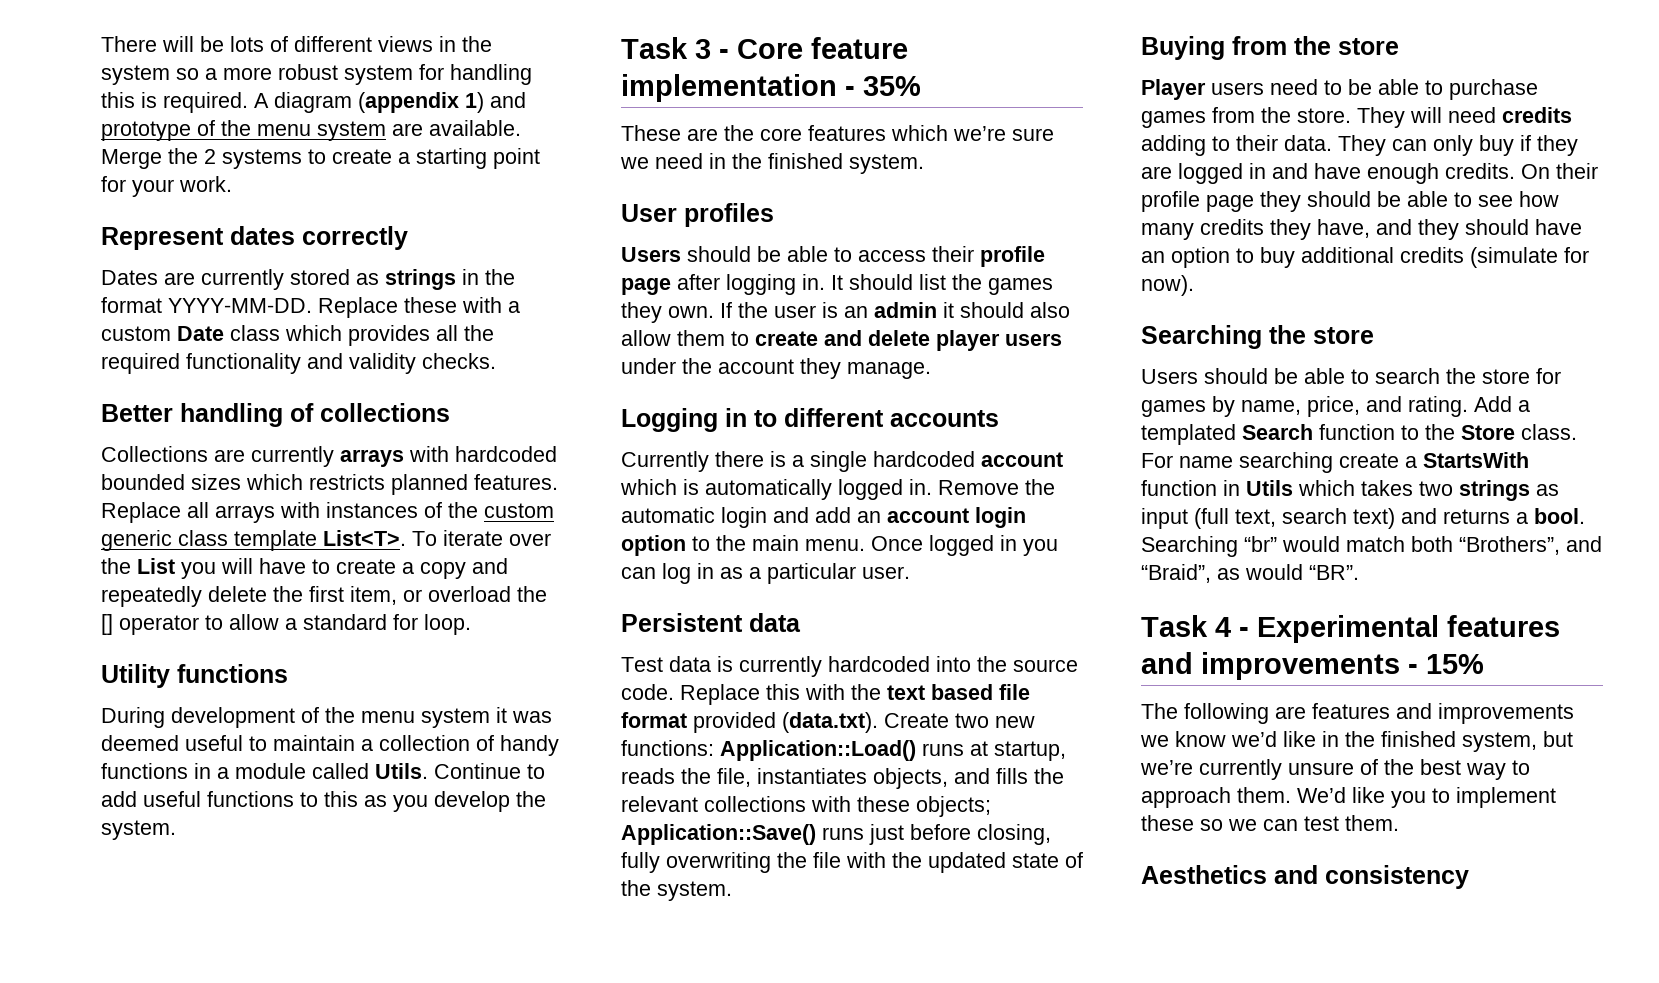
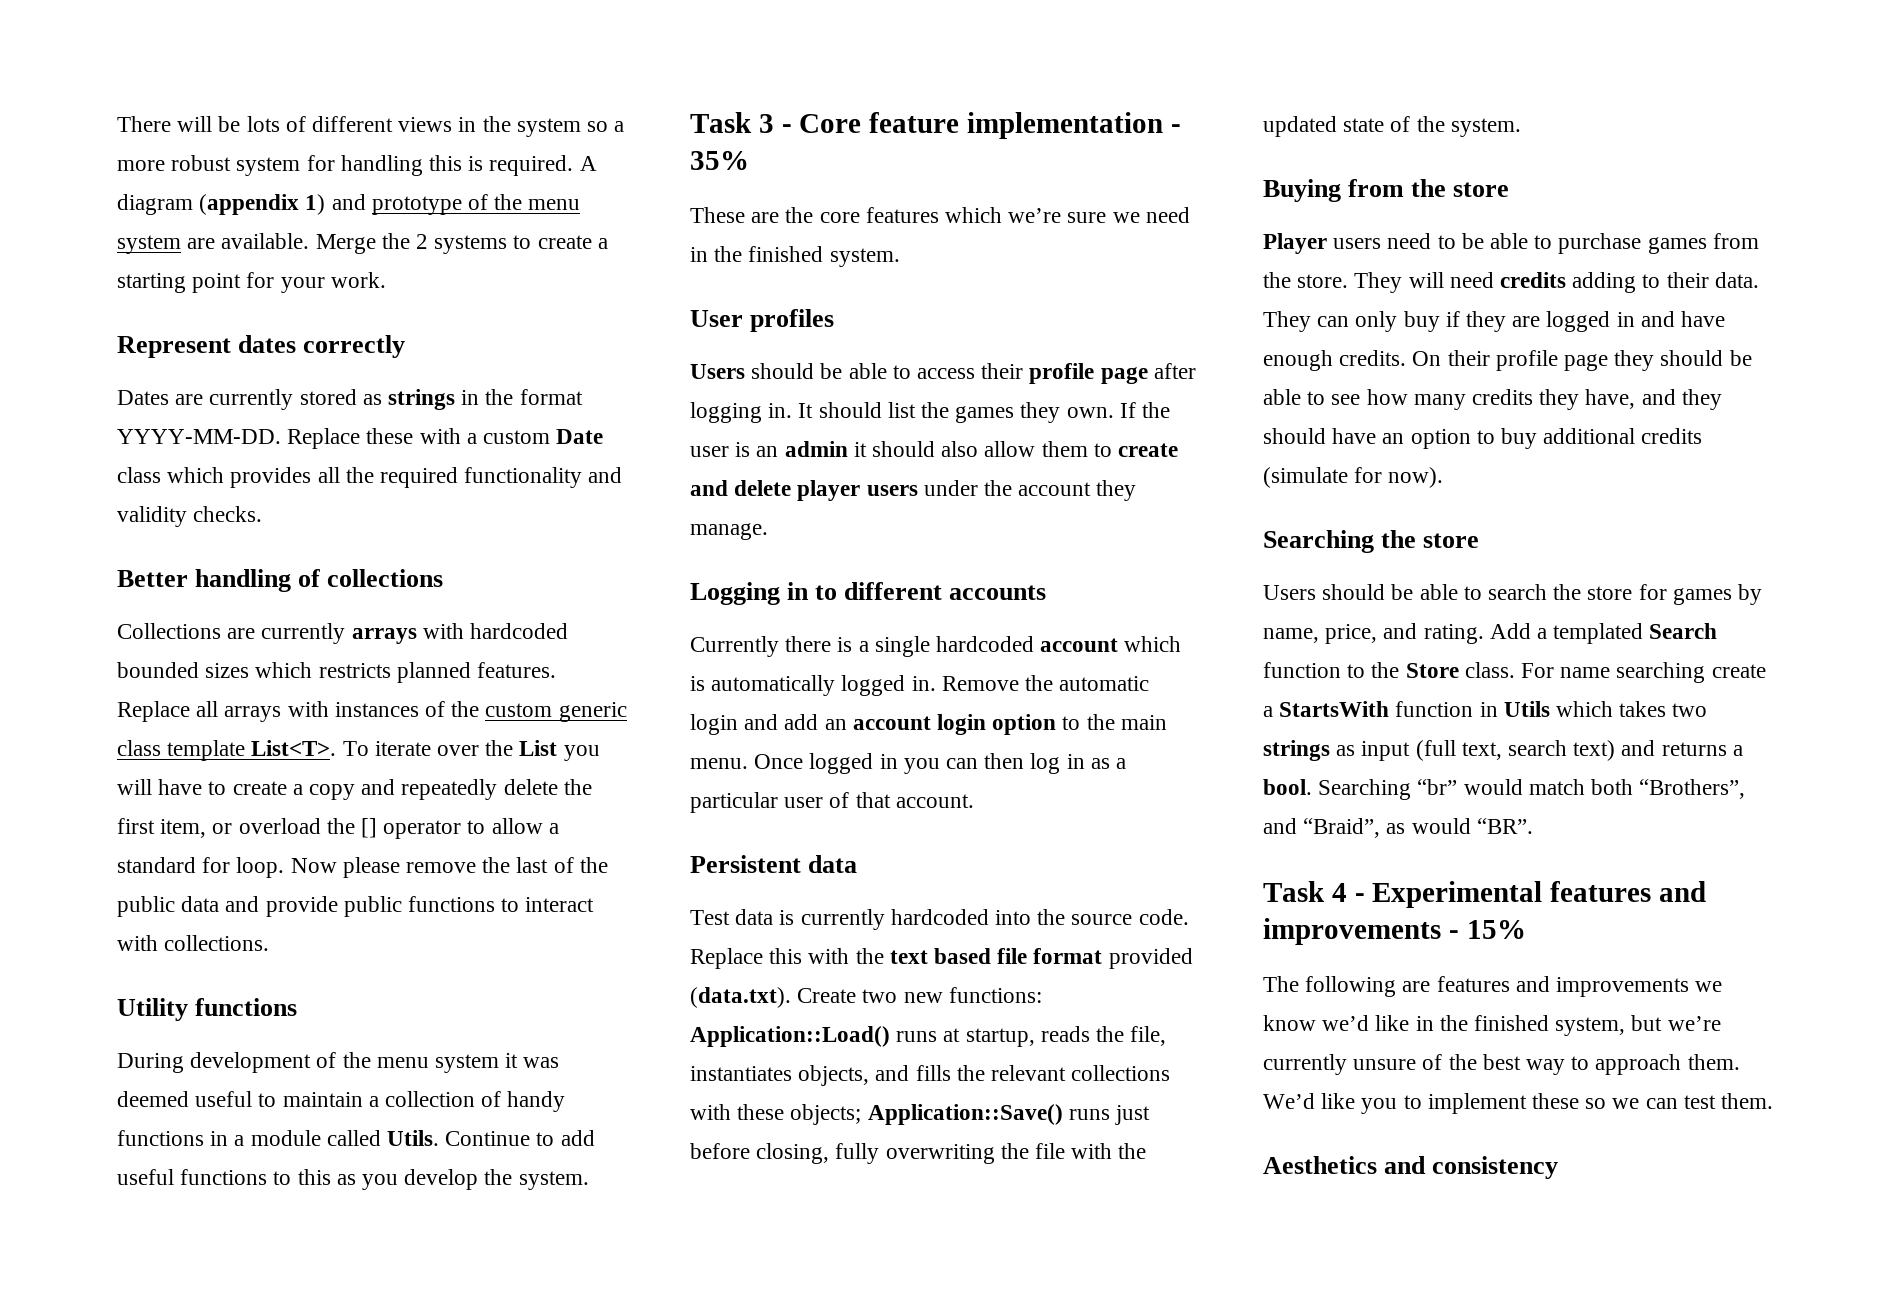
+ Now please remove the last of the public data and provide public functions to interact with collections.
- Once logged in you can log in as a particular user.
+ Once logged in you can then log in as a particular user of that account.

